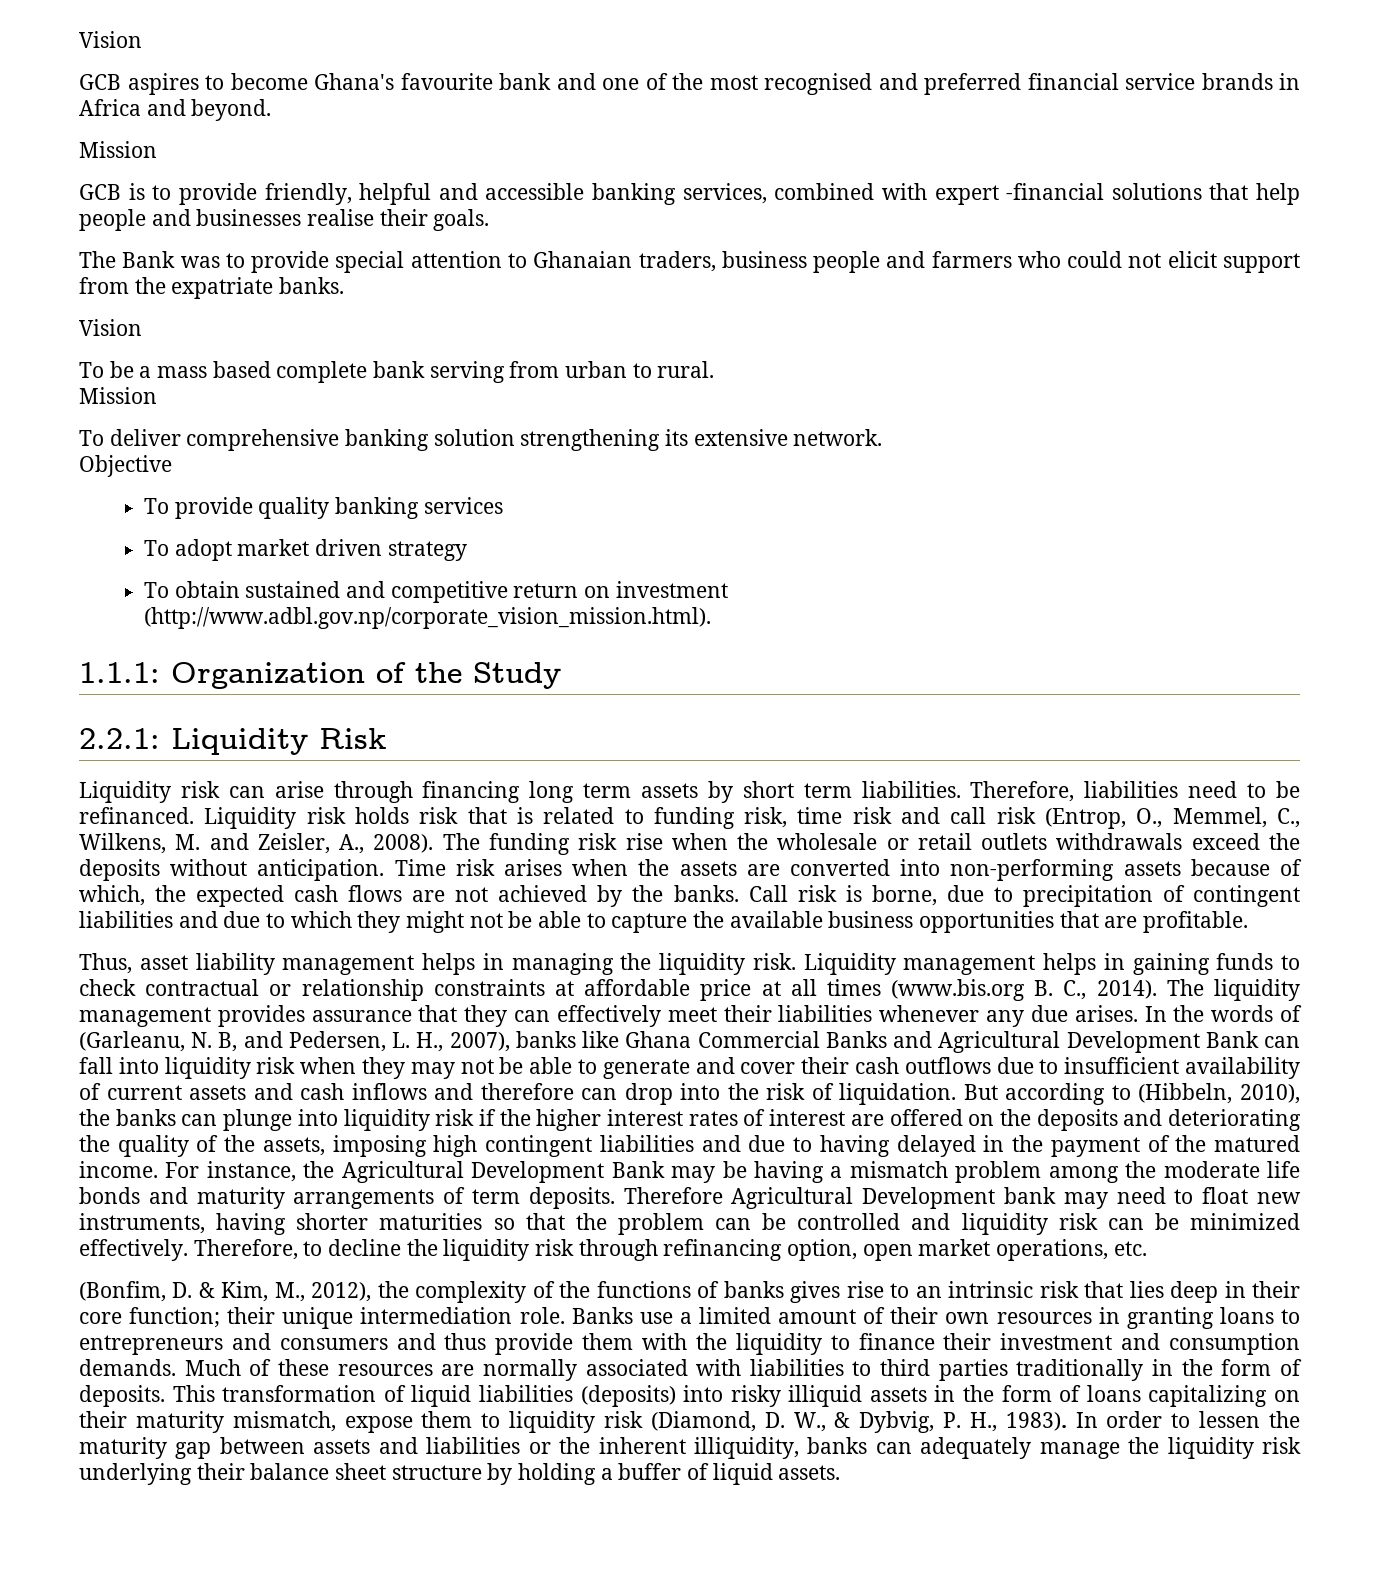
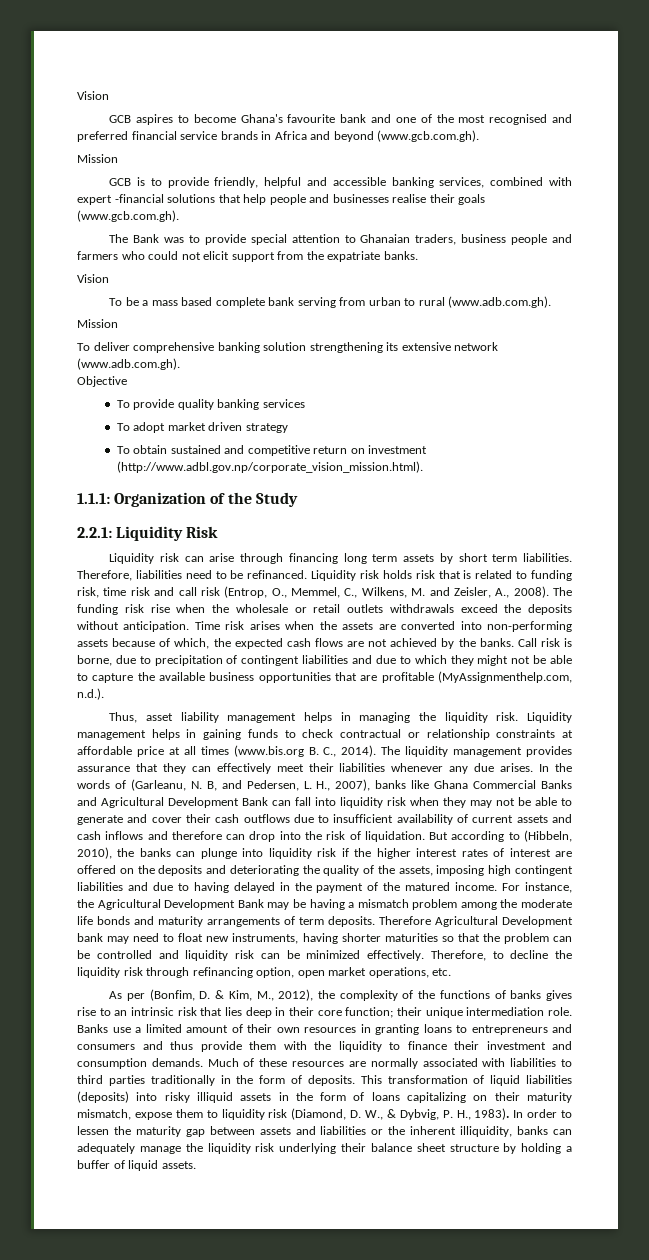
- GCB aspires to become Ghana's favourite bank and one of the most recognised and preferred financial service brands in Africa and beyond.
+ GCB aspires to become Ghana's favourite bank and one of the most recognised and preferred financial service brands in Africa and beyond (www.gcb.com.gh).
- GCB is to provide friendly, helpful and accessible banking services, combined with expert -financial solutions that help people and businesses realise their goals.
+ GCB is to provide friendly, helpful and accessible banking services, combined with expert -financial solutions that help people and businesses realise their goals (www.gcb.com.gh).
- To be a mass based complete bank serving from urban to rural.
+ To be a mass based complete bank serving from urban to rural (www.adb.com.gh).
- To deliver comprehensive banking solution strengthening its extensive network.
+ To deliver comprehensive banking solution strengthening its extensive network (www.adb.com.gh).
- Call risk is borne, due to precipitation of contingent liabilities and due to which they might not be able to capture the available business opportunities that are profitable.
+ Call risk is borne, due to precipitation of contingent liabilities and due to which they might not be able to capture the available business opportunities that are profitable (MyAssignmenthelp.com, n.d.).
- (Bonfim, D. & Kim, M., 2012), the complexity of the functions of banks gives rise to an intrinsic risk that lies deep in their core function; their unique intermediation role.
+ As per (Bonfim, D. & Kim, M., 2012), the complexity of the functions of banks gives rise to an intrinsic risk that lies deep in their core function; their unique intermediation role.

